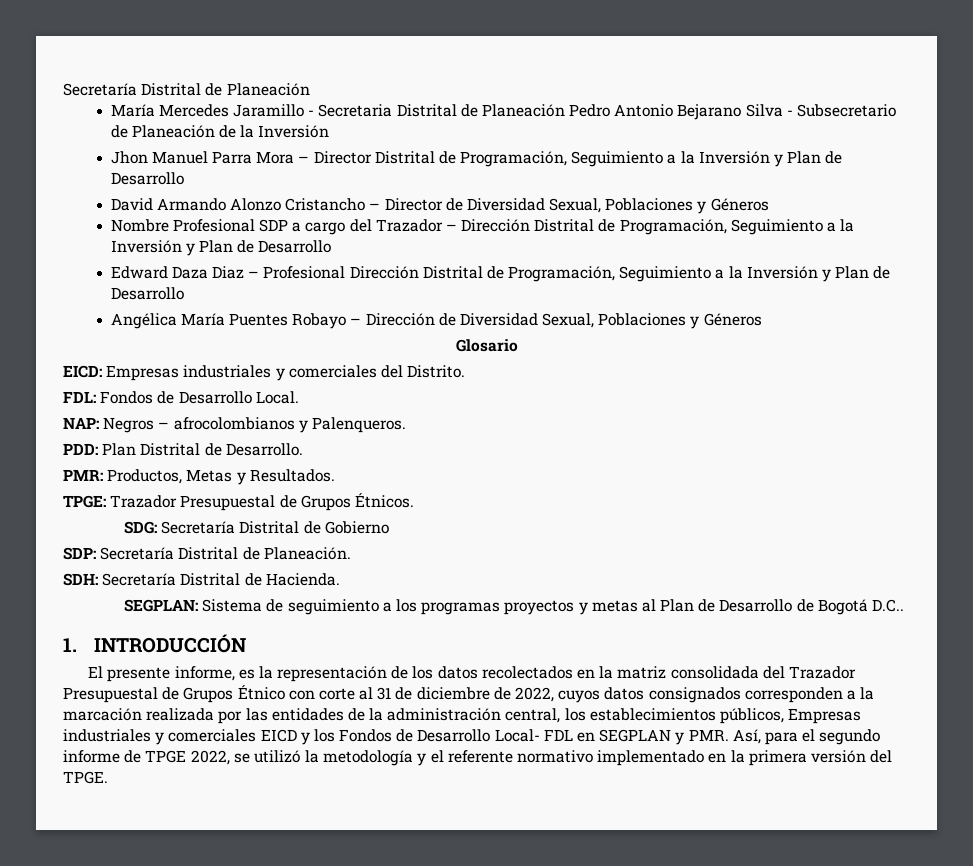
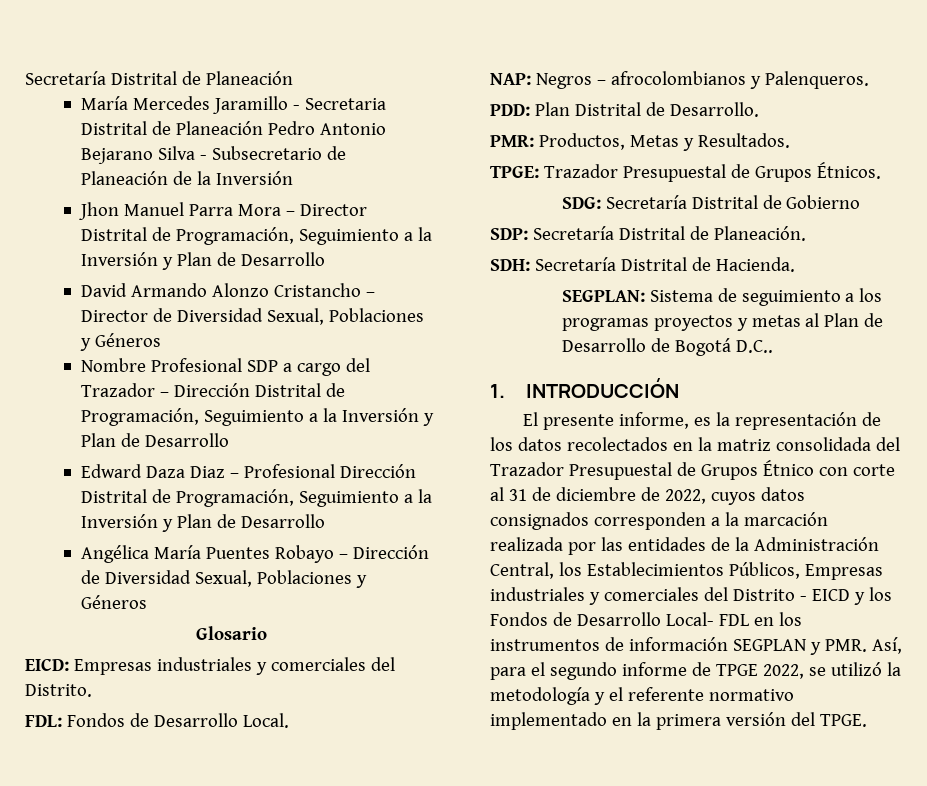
- El presente informe, es la representación de los datos recolectados en la matriz consolidada del Trazador Presupuestal de Grupos Étnico con corte al 31 de diciembre de 2022, cuyos datos consignados corresponden a la marcación realizada por las entidades de la administración central, los establecimientos públicos, Empresas industriales y comerciales EICD y los Fondos de Desarrollo Local- FDL en SEGPLAN y PMR. Así, para el segundo informe de TPGE 2022, se utilizó la metodología y el referente normativo implementado en la primera versión del TPGE.
+ El presente informe, es la representación de los datos recolectados en la matriz consolidada del Trazador Presupuestal de Grupos Étnico con corte al 31 de diciembre de 2022, cuyos datos consignados corresponden a la marcación realizada por las entidades de la Administración Central, los Establecimientos Públicos, Empresas industriales y comerciales del Distrito - EICD y los Fondos de Desarrollo Local- FDL en los instrumentos de información SEGPLAN y PMR. Así, para el segundo informe de TPGE 2022, se utilizó la metodología y el referente normativo implementado en la primera versión del TPGE.

